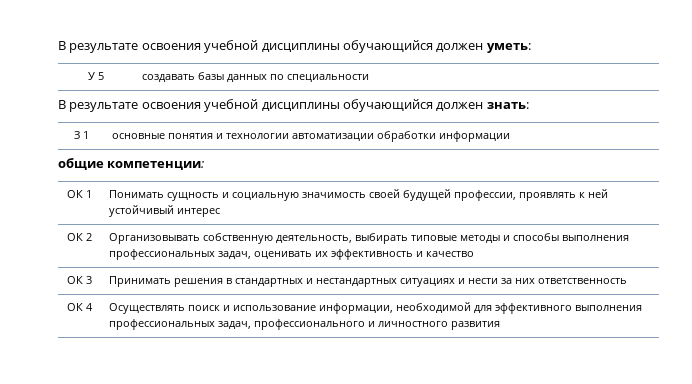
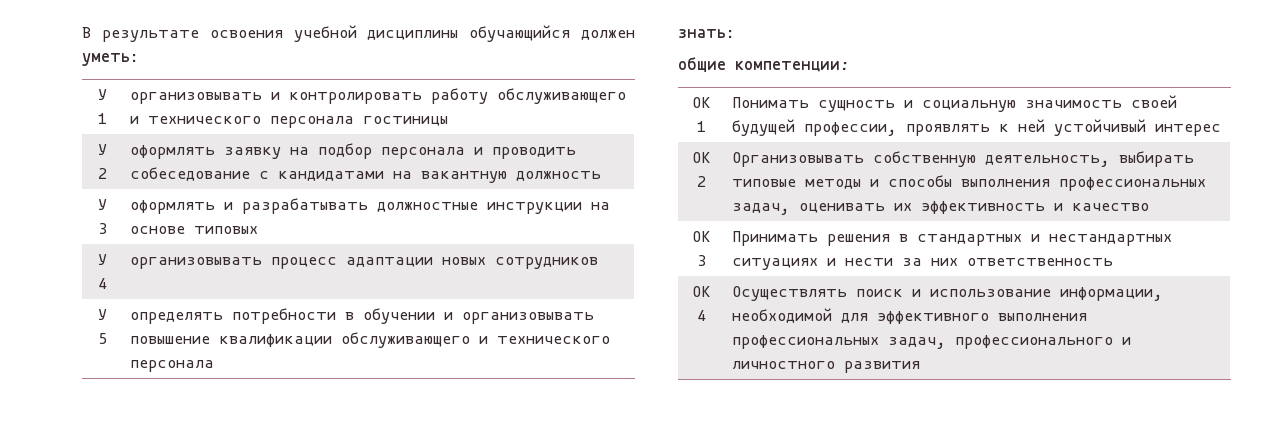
- У 5 | создавать базы данных по специальности
- В результате освоения учебной дисциплины обучающийся должен знать:
- З 1 | основные понятия и технологии автоматизации обработки информации
+ У 1 | организовывать и контролировать работу обслуживающего и технического персонала гостиницы
+ У 2 | оформлять заявку на подбор персонала и проводить собеседование с кандидатами на вакантную должность
+ У 3 | оформлять и разрабатывать должностные инструкции на основе типовых
+ У 4 | организовывать процесс адаптации новых сотрудников
+ У 5 | определять потребности в обучении и организовывать повышение квалификации обслуживающего и технического персонала
+ знать:

